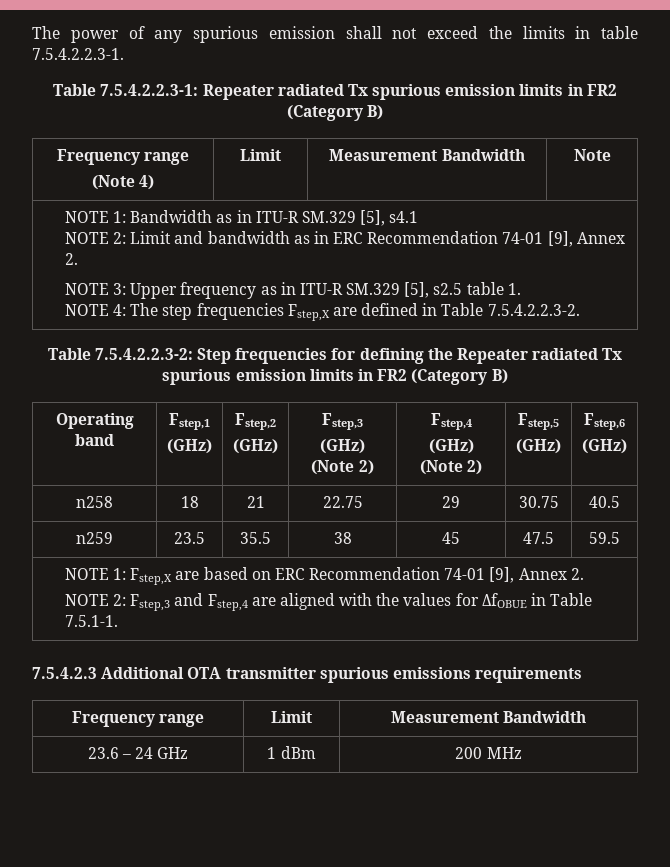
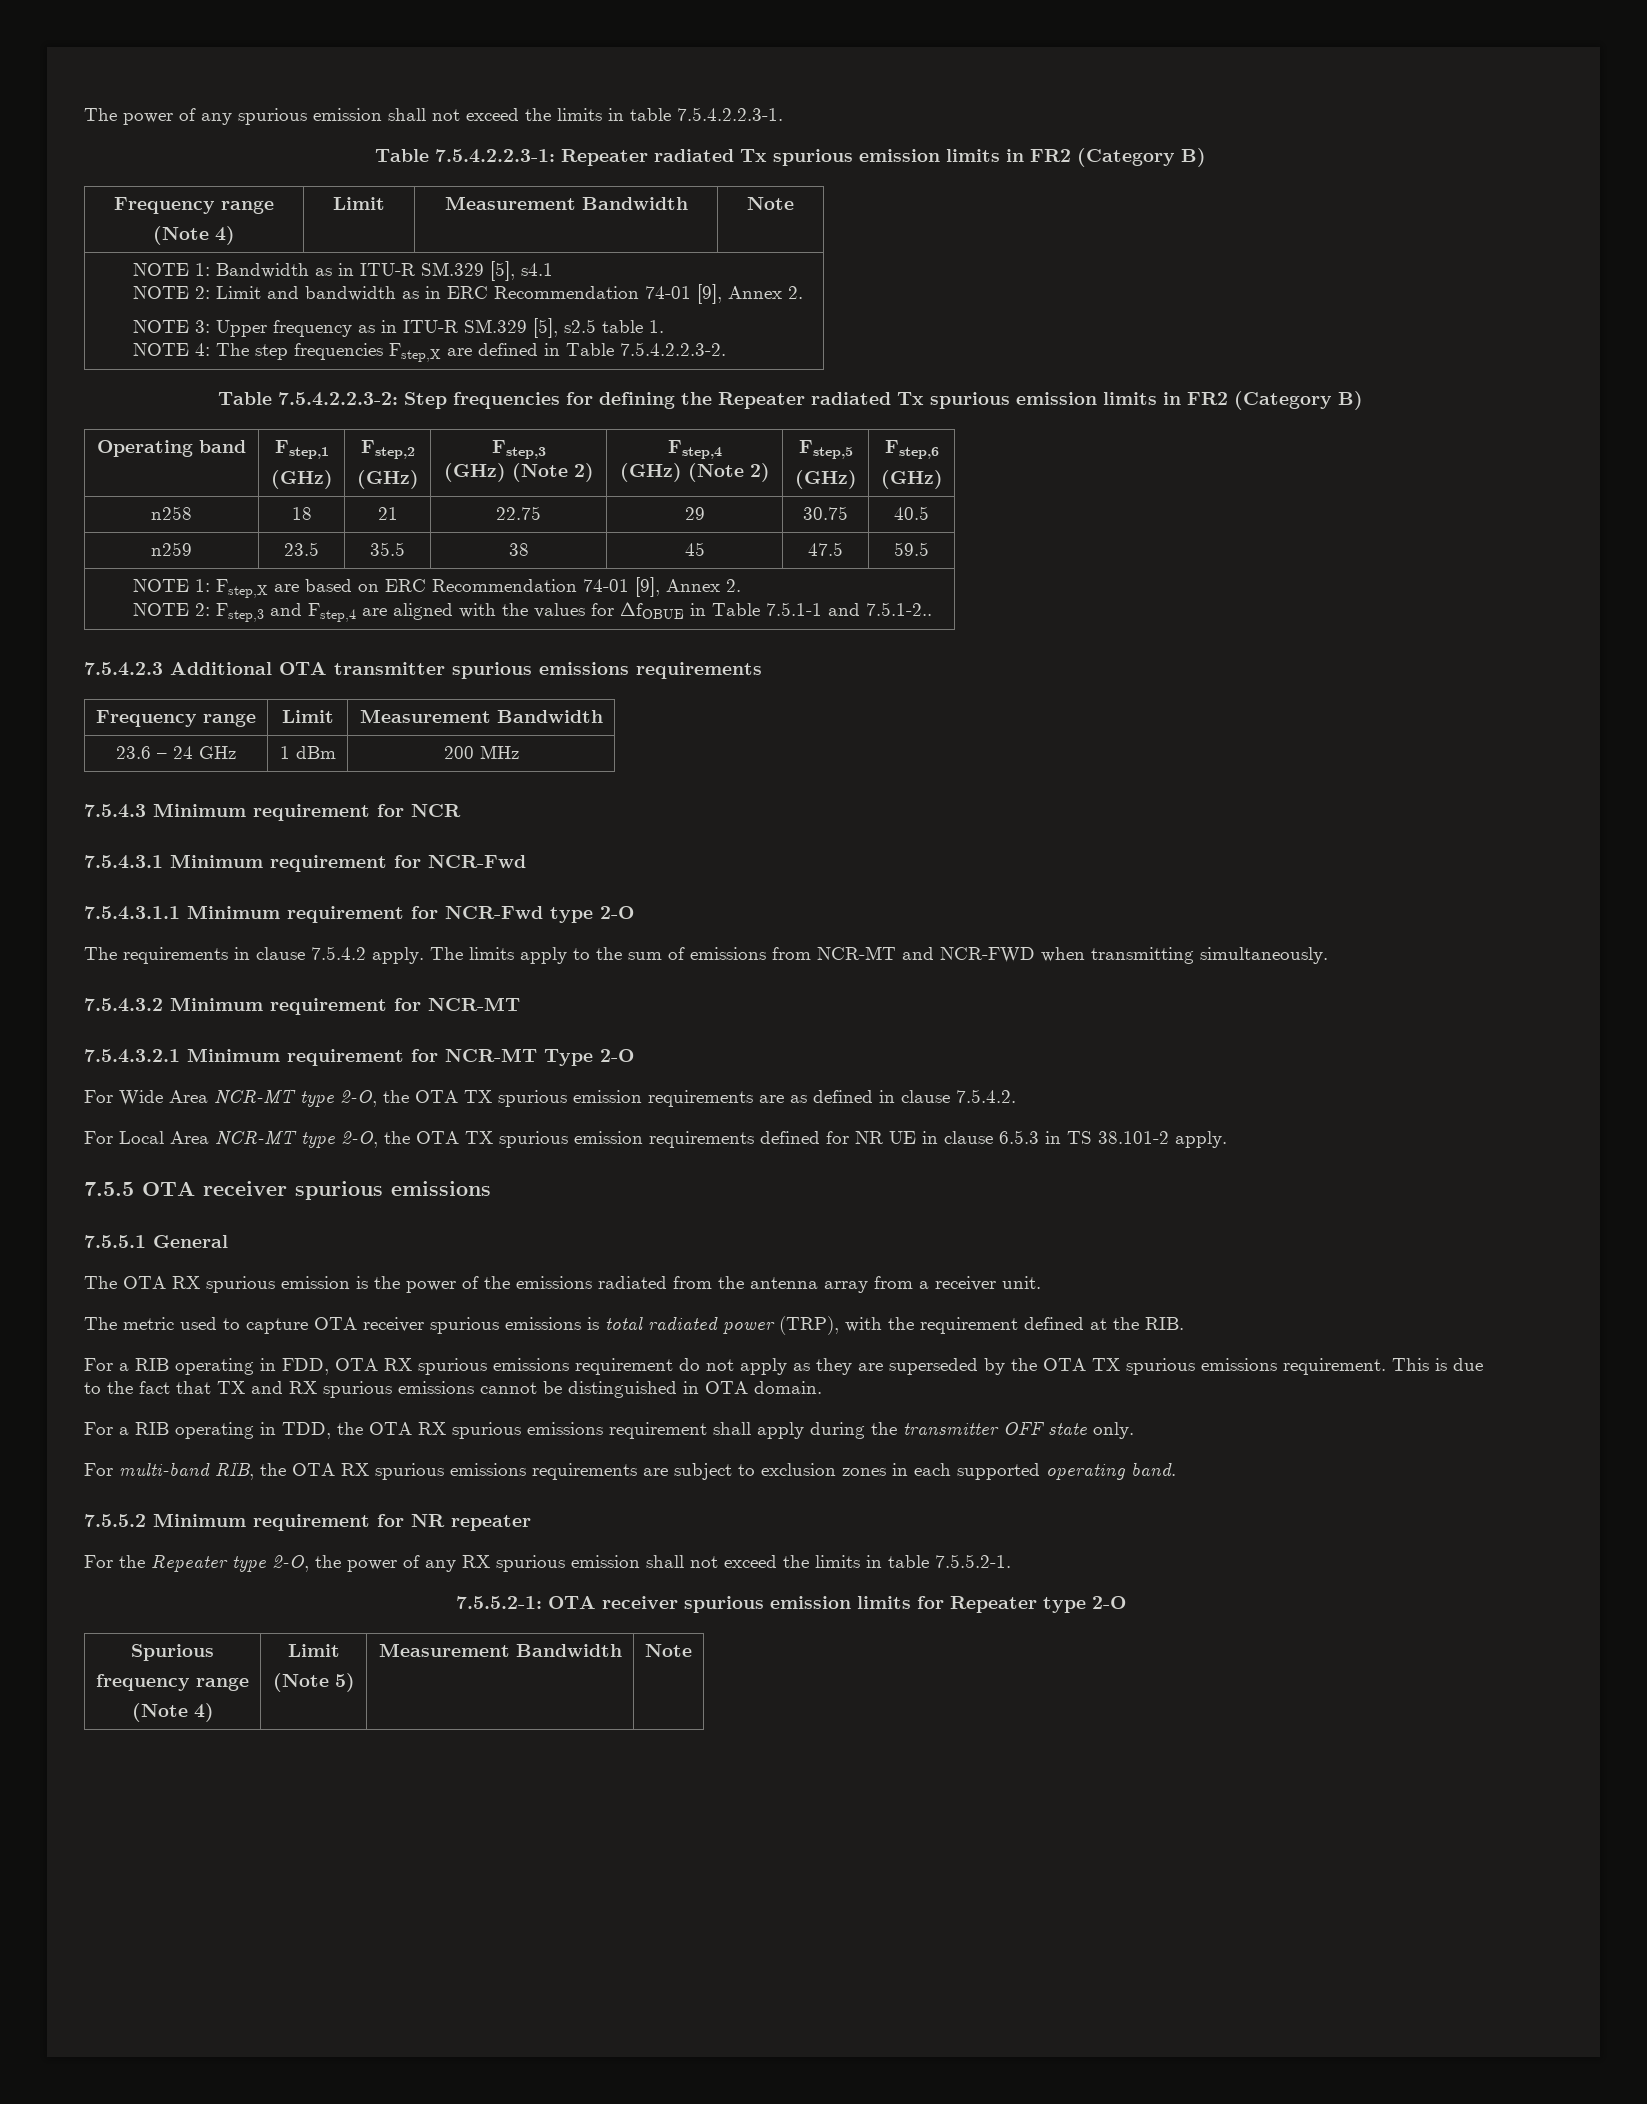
  NOTE 1: Fstep,X are based on ERC Recommendation 74-01 [9], Annex 2.
- NOTE 2: Fstep,3 and Fstep,4 are aligned with the values for ΔfOBUE in Table 7.5.1-1.
+ NOTE 2: Fstep,3 and Fstep,4 are aligned with the values for ΔfOBUE in Table 7.5.1-1 and 7.5.1-2..
+ 7.5.4.3 Minimum requirement for NCR
+ 7.5.4.3.1 Minimum requirement for NCR-Fwd
+ 7.5.4.3.1.1 Minimum requirement for NCR-Fwd type 2-O
+ The requirements in clause 7.5.4.2 apply. The limits apply to the sum of emissions from NCR-MT and NCR-FWD when transmitting simultaneously.
+ 7.5.4.3.2 Minimum requirement for NCR-MT
+ 7.5.4.3.2.1 Minimum requirement for NCR-MT Type 2-O
+ For Wide Area NCR-MT type 2-O, the OTA TX spurious emission requirements are as defined in clause 7.5.4.2.
+ For Local Area NCR-MT type 2-O, the OTA TX spurious emission requirements defined for NR UE in clause 6.5.3 in TS 38.101-2 apply.
+ 7.5.5 OTA receiver spurious emissions
+ 7.5.5.1 General
+ The OTA RX spurious emission is the power of the emissions radiated from the antenna array from a receiver unit.
+ The metric used to capture OTA receiver spurious emissions is total radiated power (TRP), with the requirement defined at the RIB.
+ For a RIB operating in FDD, OTA RX spurious emissions requirement do not apply as they are superseded by the OTA TX spurious emissions requirement. This is due to the fact that TX and RX spurious emissions cannot be distinguished in OTA domain.
+ For a RIB operating in TDD, the OTA RX spurious emissions requirement shall apply during the transmitter OFF state only.
+ For multi-band RIB, the OTA RX spurious emissions requirements are subject to exclusion zones in each supported operating band.
+ 7.5.5.2 Minimum requirement for NR repeater
+ For the Repeater type 2-O, the power of any RX spurious emission shall not exceed the limits in table 7.5.5.2-1.
+ 7.5.5.2-1: OTA receiver spurious emission limits for Repeater type 2-O
+ Spurious
+ frequency range
+ (Note 4) | Limit
+ (Note 5) | Measurement Bandwidth | Note

